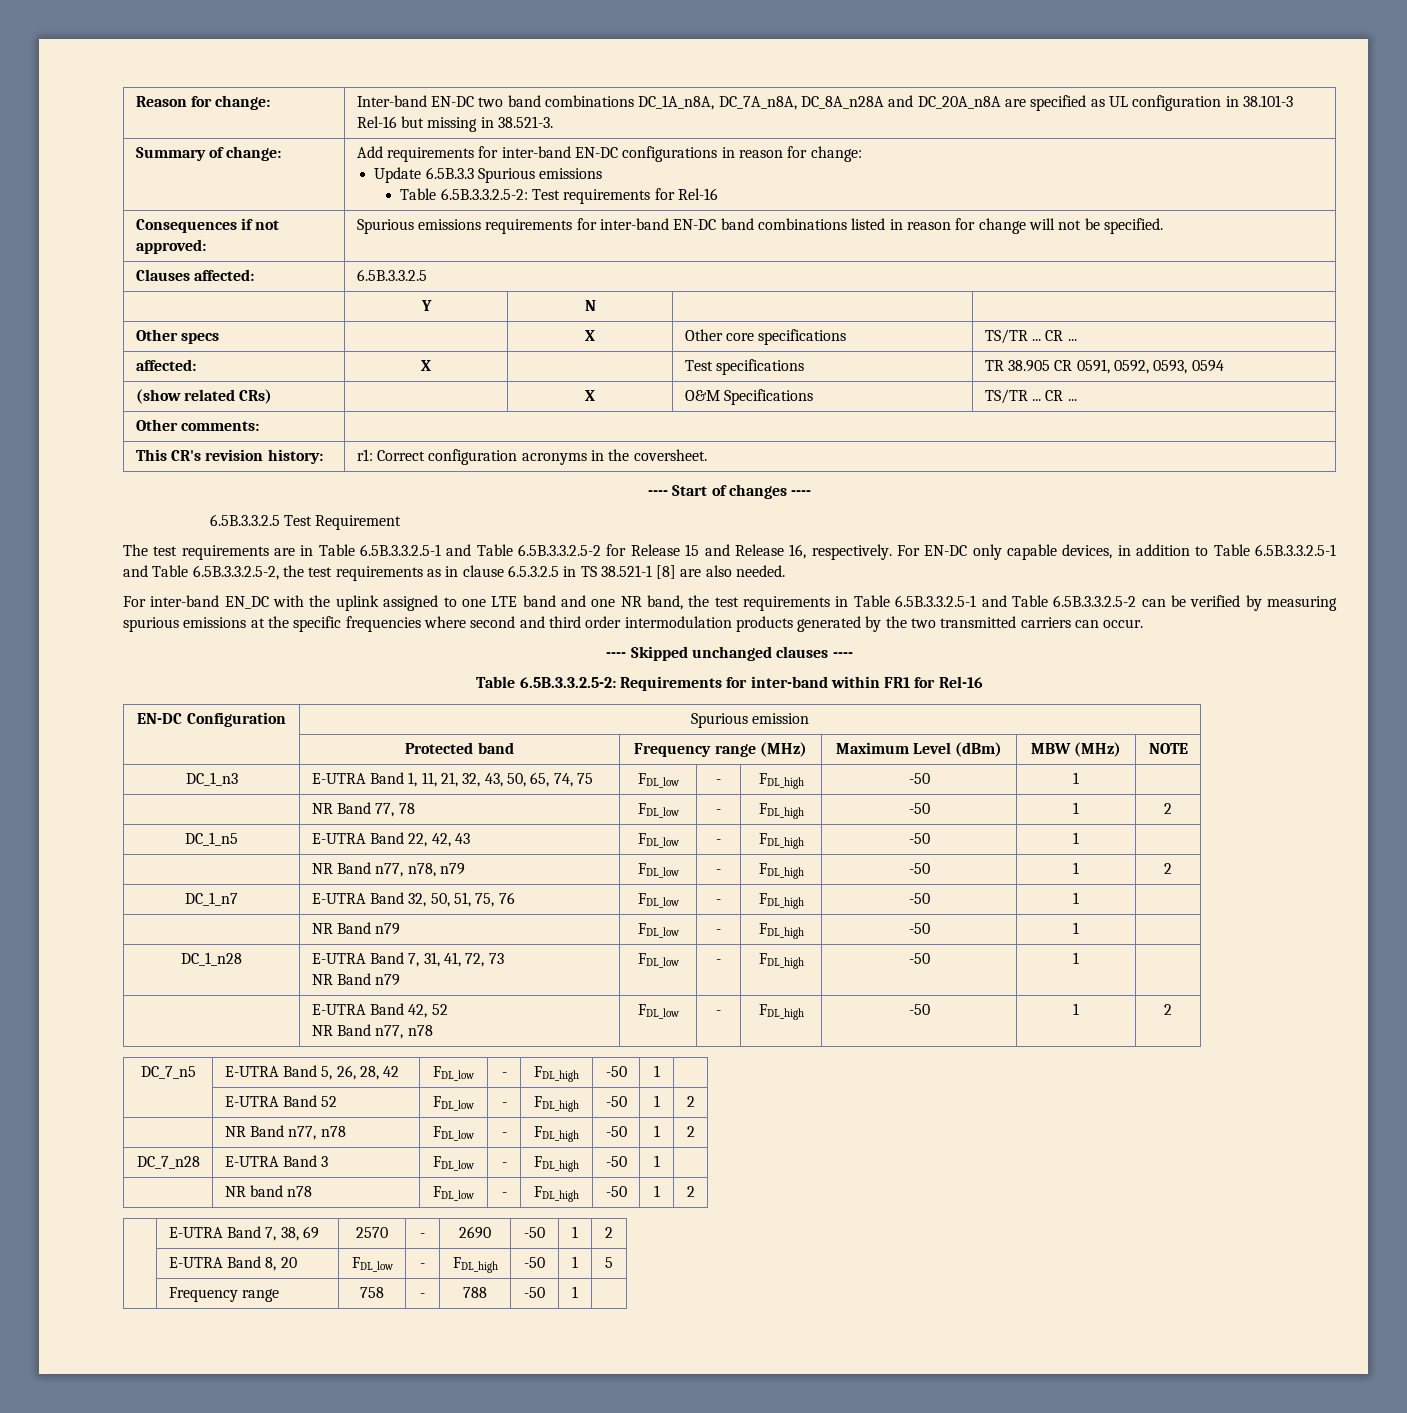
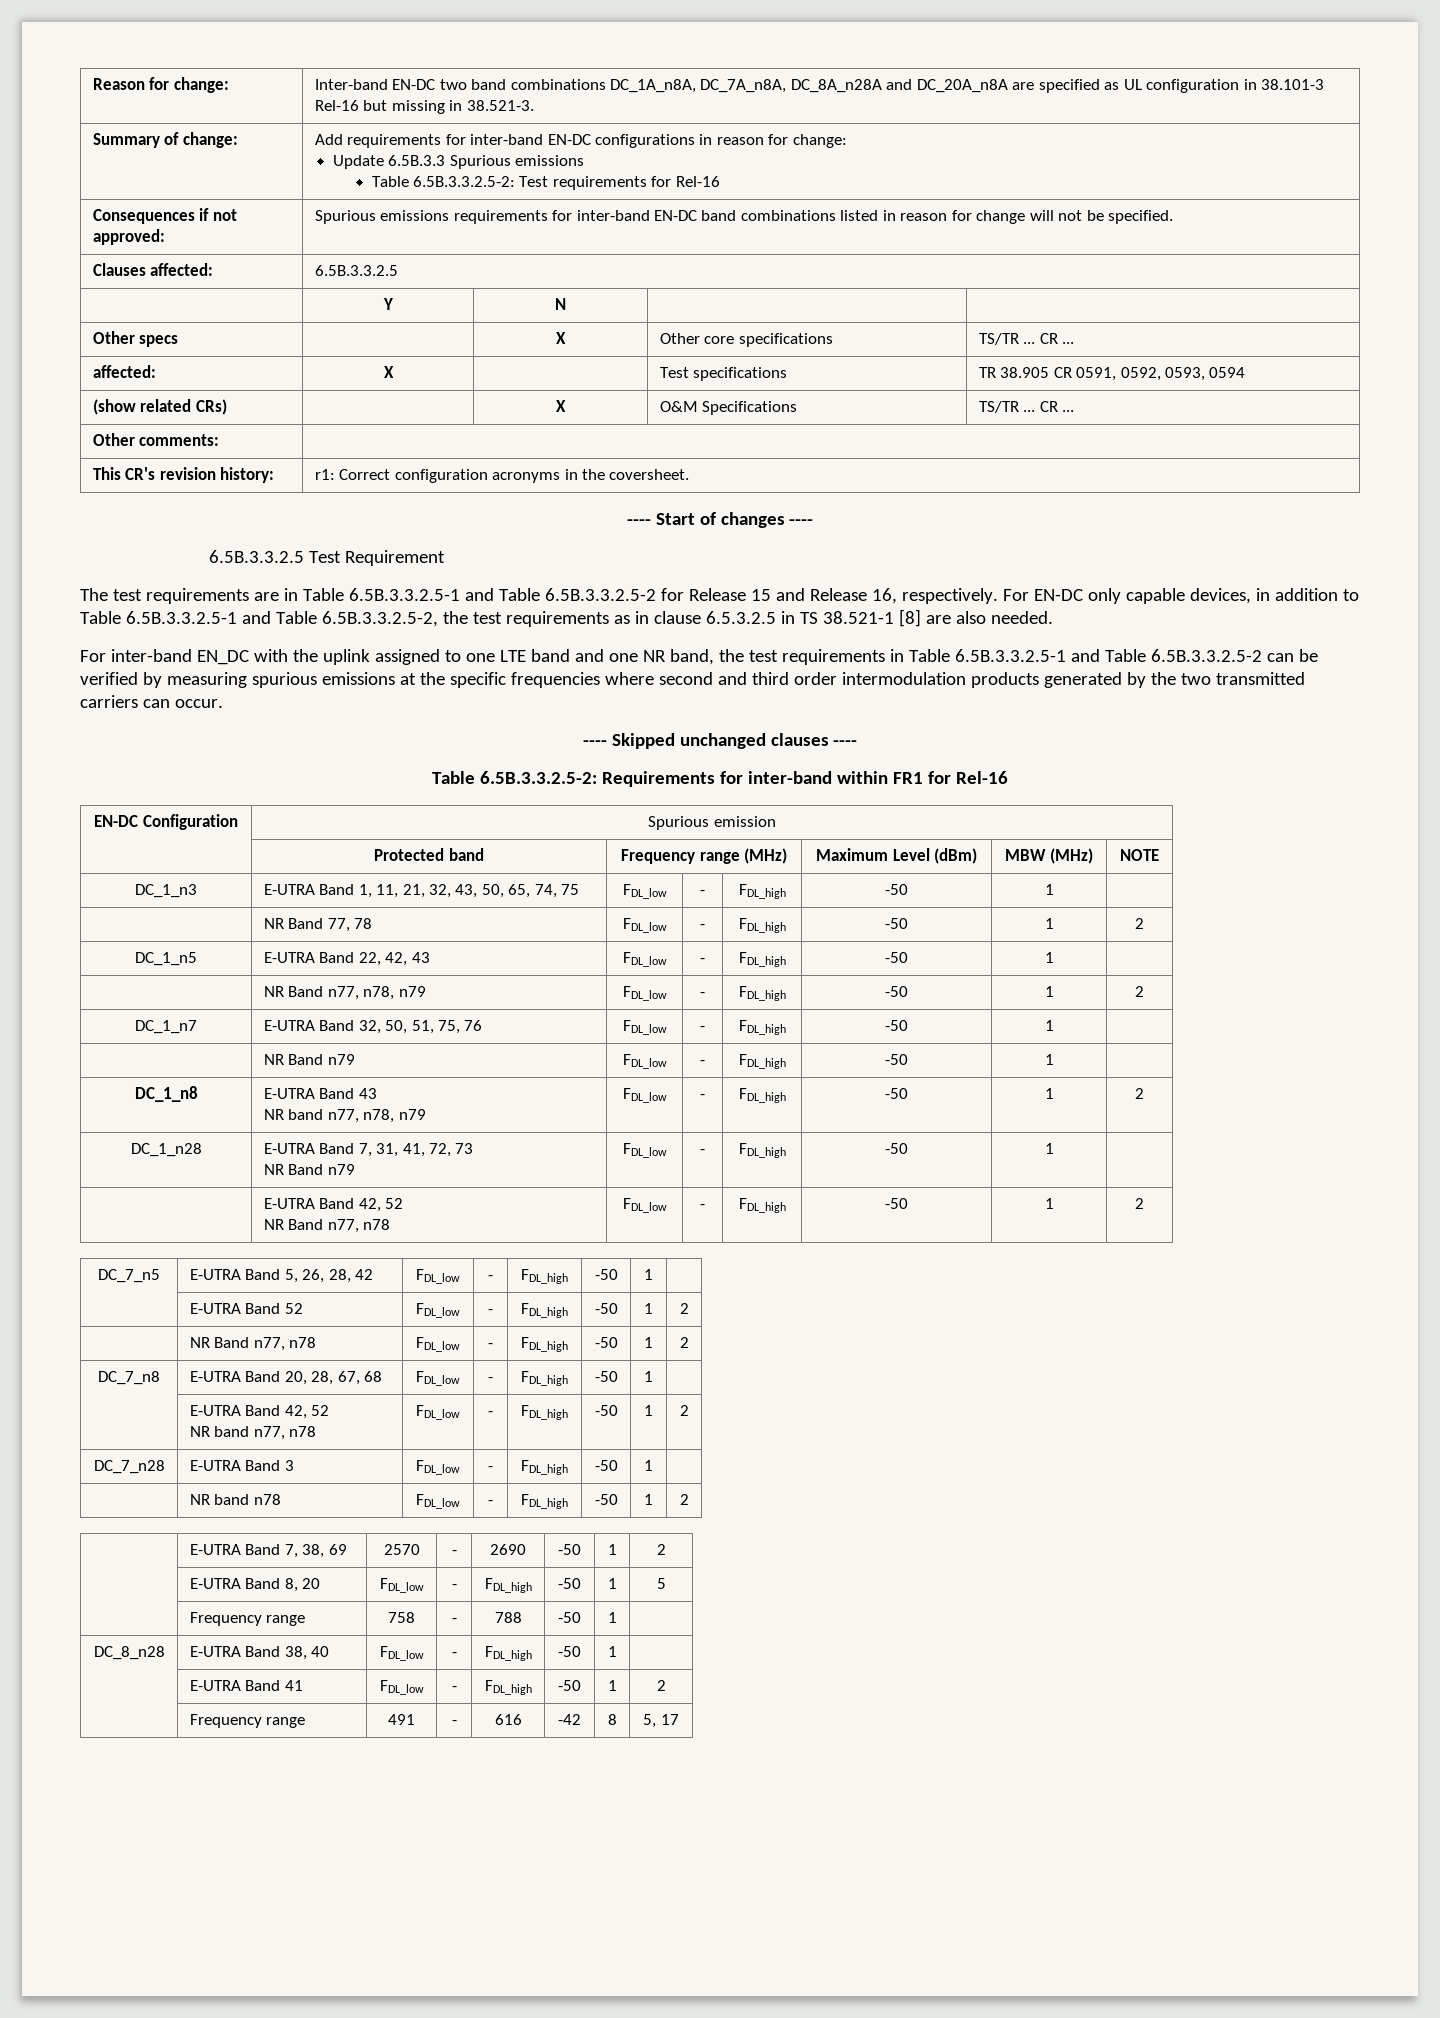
+ DC_1_n8 | E-UTRA Band 43
+ NR band n77, n78, n79 | FDL_low | - | FDL_high | -50 | 1 | 2
+ DC_7_n8 | E-UTRA Band 20, 28, 67, 68 | FDL_low | - | FDL_high | -50 | 1 |
+ | E-UTRA Band 42, 52
+ NR band n77, n78 | FDL_low | - | FDL_high | -50 | 1 | 2
+ DC_8_n28 | E-UTRA Band 38, 40 | FDL_low | - | FDL_high | -50 | 1 |
+ | E-UTRA Band 41 | FDL_low | - | FDL_high | -50 | 1 | 2
+ | Frequency range | 491 | - | 616 | -42 | 8 | 5, 17

